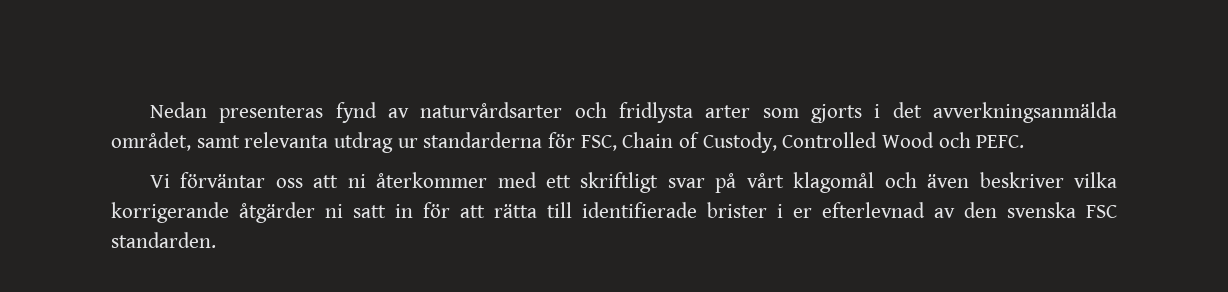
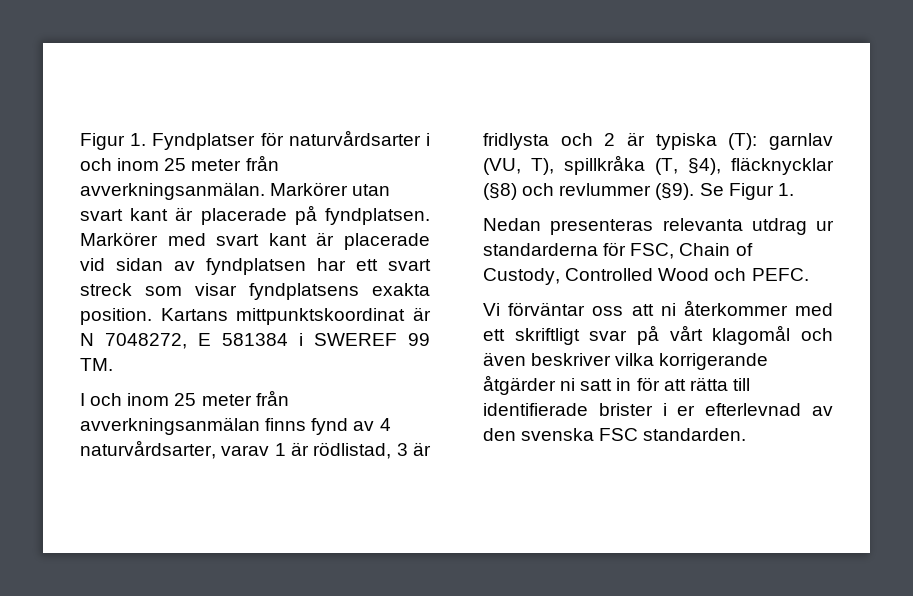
- Nedan presenteras fynd av naturvårdsarter och fridlysta arter som gjorts i det avverkningsanmälda området, samt relevanta utdrag ur standarderna för FSC, Chain of Custody, Controlled Wood och PEFC.
+ Figur 1. Fyndplatser för naturvårdsarter i och inom 25 meter från avverkningsanmälan. Markörer utan svart kant är placerade på fyndplatsen. Markörer med svart kant är placerade vid sidan av fyndplatsen har ett svart streck som visar fyndplatsens exakta position. Kartans mittpunktskoordinat är N 7048272, E 581384 i SWEREF 99 TM.
+ I och inom 25 meter från avverkningsanmälan finns fynd av 4 naturvårdsarter, varav 1 är rödlistad, 3 är fridlysta och 2 är typiska (T): garnlav (VU, T), spillkråka (T, §4), fläcknycklar (§8) och revlummer (§9). Se Figur 1.
+ Nedan presenteras relevanta utdrag ur standarderna för FSC, Chain of Custody, Controlled Wood och PEFC.

